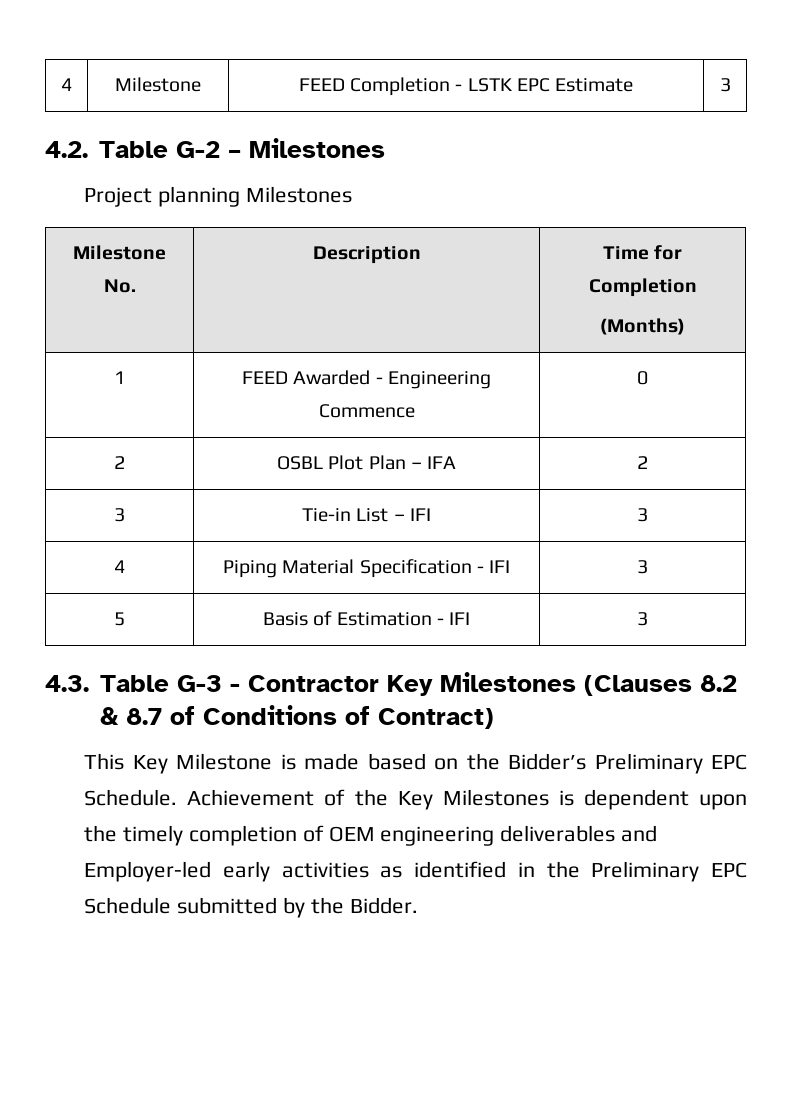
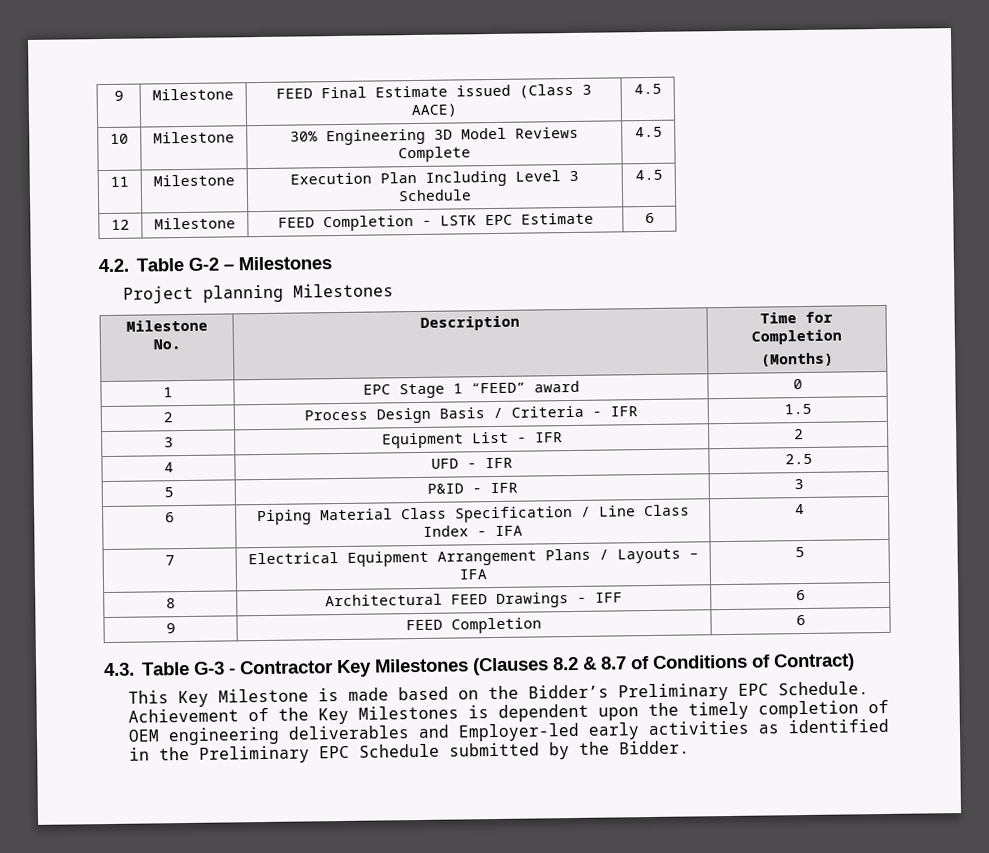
- 4 | Milestone | FEED Completion - LSTK EPC Estimate | 3
+ 9 | Milestone | FEED Final Estimate issued (Class 3 AACE) | 4.5
+ 10 | Milestone | 30% Engineering 3D Model Reviews Complete | 4.5
+ 11 | Milestone | Execution Plan Including Level 3 Schedule | 4.5
+ 12 | Milestone | FEED Completion - LSTK EPC Estimate | 6
- 1 | FEED Awarded - Engineering Commence | 0
- 2 | OSBL Plot Plan – IFA | 2
- 3 | Tie-in List – IFI | 3
- 4 | Piping Material Specification - IFI | 3
- 5 | Basis of Estimation - IFI | 3
+ 1 | EPC Stage 1 “FEED” award | 0
+ 2 | Process Design Basis / Criteria - IFR | 1.5
+ 3 | Equipment List - IFR | 2
+ 4 | UFD - IFR | 2.5
+ 5 | P&ID - IFR | 3
+ 6 | Piping Material Class Specification / Line Class Index - IFA | 4
+ 7 | Electrical Equipment Arrangement Plans / Layouts – IFA | 5
+ 8 | Architectural FEED Drawings - IFF | 6
+ 9 | FEED Completion | 6

